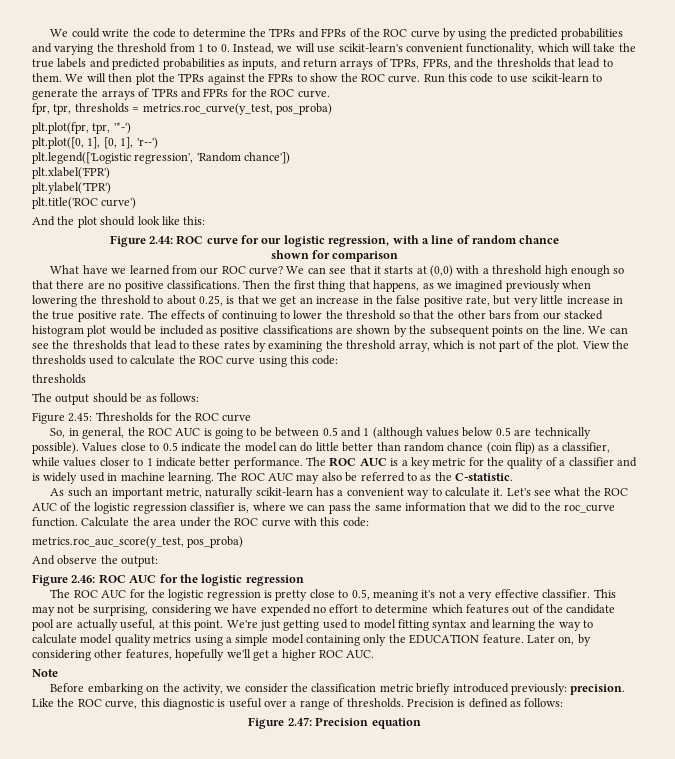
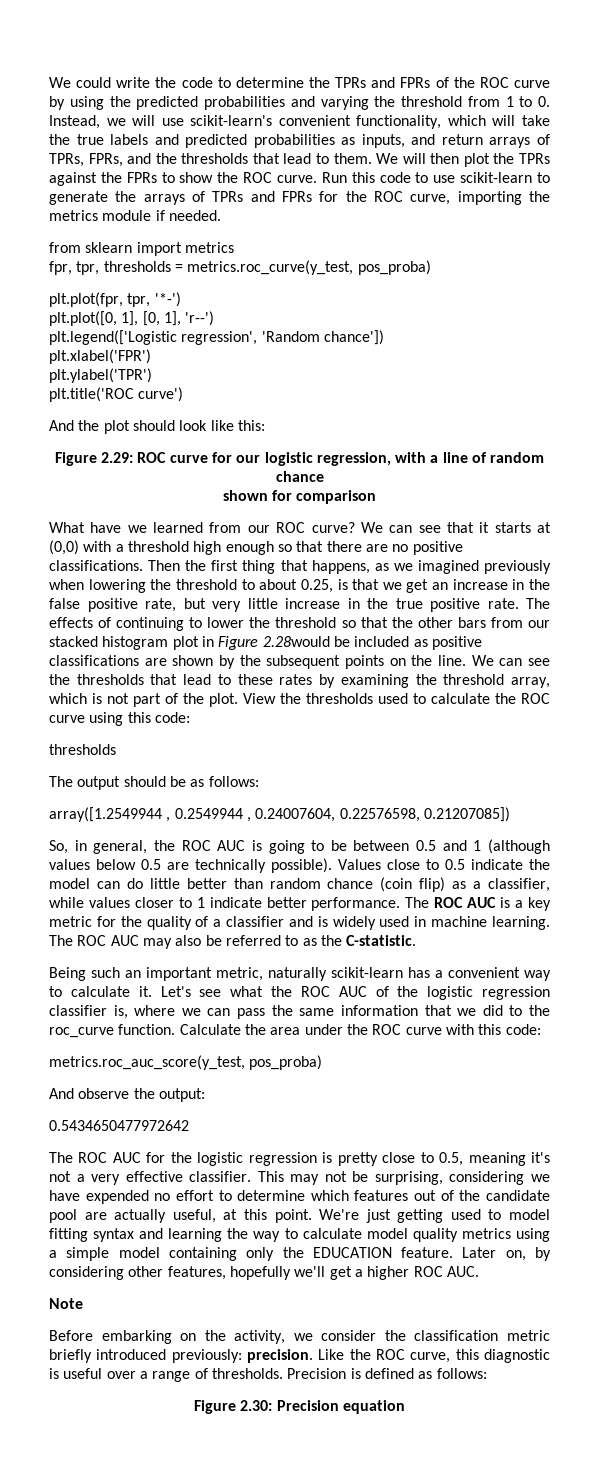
- Run this code to use scikit-learn to generate the arrays of TPRs and FPRs for the ROC curve.
+ Run this code to use scikit-learn to generate the arrays of TPRs and FPRs for the ROC curve, importing the metrics module if needed.
+ from sklearn import metrics
- Figure 2.44: ROC curve for our logistic regression, with a line of random chance
+ Figure 2.29: ROC curve for our logistic regression, with a line of random chance
- The effects of continuing to lower the threshold so that the other bars from our stacked histogram plot would be included as positive classifications are shown by the subsequent points on the line.
+ The effects of continuing to lower the threshold so that the other bars from our stacked histogram plot in Figure 2.28would be included as positive classifications are shown by the subsequent points on the line.
- Figure 2.45: Thresholds for the ROC curve
+ array([1.2549944 , 0.2549944 , 0.24007604, 0.22576598, 0.21207085])
- As such an important metric, naturally scikit-learn has a convenient way to calculate it.
+ Being such an important metric, naturally scikit-learn has a convenient way to calculate it.
- Figure 2.46: ROC AUC for the logistic regression
+ 0.5434650477972642
- Figure 2.47: Precision equation
+ Figure 2.30: Precision equation

